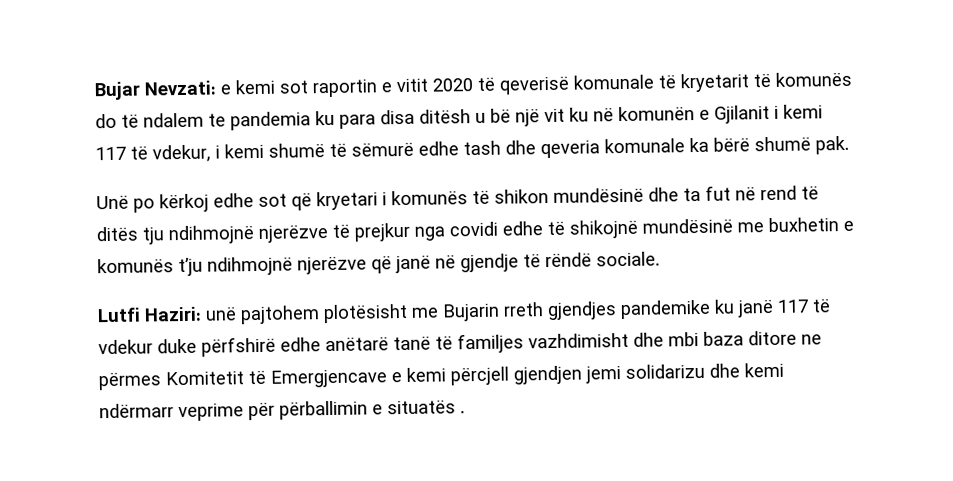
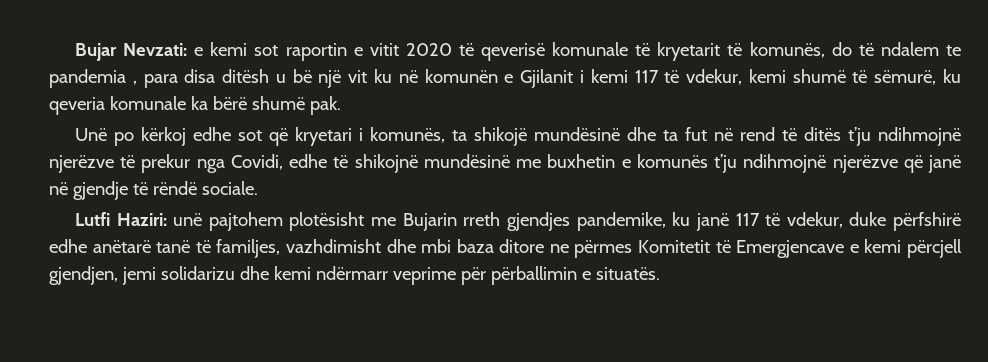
- Bujar Nevzati: e kemi sot raportin e vitit 2020 të qeverisë komunale të kryetarit të komunës do të ndalem te pandemia ku para disa ditësh u bë një vit ku në komunën e Gjilanit i kemi 117 të vdekur, i kemi shumë të sëmurë edhe tash dhe qeveria komunale ka bërë shumë pak.
+ Bujar Nevzati: e kemi sot raportin e vitit 2020 të qeverisë komunale të kryetarit të komunës, do të ndalem te pandemia , para disa ditësh u bë një vit ku në komunën e Gjilanit i kemi 117 të vdekur, kemi shumë të sëmurë, ku qeveria komunale ka bërë shumë pak.
- Unë po kërkoj edhe sot që kryetari i komunës të shikon mundësinë dhe ta fut në rend të ditës tju ndihmojnë njerëzve të prejkur nga covidi edhe të shikojnë mundësinë me buxhetin e komunës t’ju ndihmojnë njerëzve që janë në gjendje të rëndë sociale.
+ Unë po kërkoj edhe sot që kryetari i komunës, ta shikojë mundësinë dhe ta fut në rend të ditës t’ju ndihmojnë njerëzve të prekur nga Covidi, edhe të shikojnë mundësinë me buxhetin e komunës t’ju ndihmojnë njerëzve që janë në gjendje të rëndë sociale.
- Lutfi Haziri: unë pajtohem plotësisht me Bujarin rreth gjendjes pandemike ku janë 117 të vdekur duke përfshirë edhe anëtarë tanë të familjes vazhdimisht dhe mbi baza ditore ne përmes Komitetit të Emergjencave e kemi përcjell gjendjen jemi solidarizu dhe kemi ndërmarr veprime për përballimin e situatës .
+ Lutfi Haziri: unë pajtohem plotësisht me Bujarin rreth gjendjes pandemike, ku janë 117 të vdekur, duke përfshirë edhe anëtarë tanë të familjes, vazhdimisht dhe mbi baza ditore ne përmes Komitetit të Emergjencave e kemi përcjell gjendjen, jemi solidarizu dhe kemi ndërmarr veprime për përballimin e situatës.

